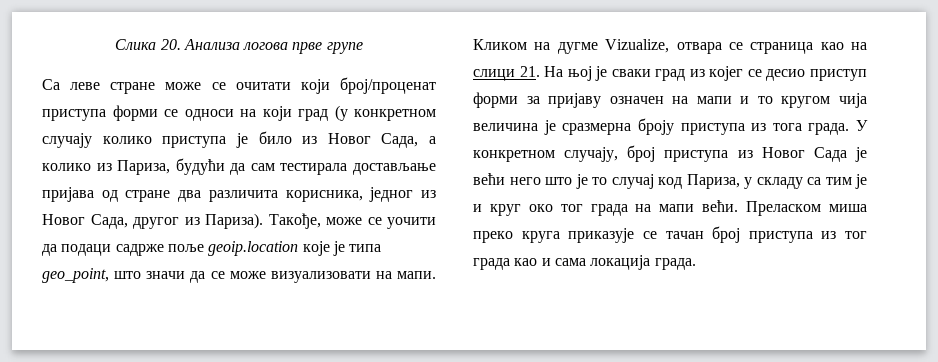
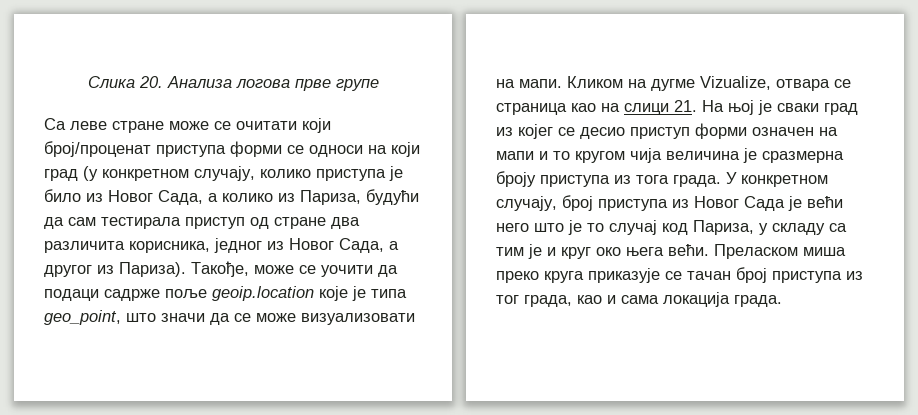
- Са леве стране може се очитати који број/проценат приступа форми се односи на који град (у конкретном случају колико приступа је било из Новог Сада, а колико из Париза, будући да сам тестирала достављање пријава од стране два различита корисника, једног из Новог Сада, другог из Париза).
+ Са леве стране може се очитати који број/проценат приступа форми се односи на који град (у конкретном случају, колико приступа је било из Новог Сада, а колико из Париза, будући да сам тестирала приступ од стране два различита корисника, једног из Новог Сада, а другог из Париза).
- Кликом на дугме Vizualize, отвара се страница као на слици 21. На њој је сваки град из којег се десио приступ форми за пријаву означен на мапи и то кругом чија величина је сразмерна броју приступа из тога града.
+ Кликом на дугме Vizualize, отвара се страница као на слици 21. На њој је сваки град из којег се десио приступ форми означен на мапи и то кругом чија величина је сразмерна броју приступа из тога града.
- У конкретном случају, број приступа из Новог Сада је већи него што је то случај код Париза, у складу са тим је и круг око тог града на мапи већи.
+ У конкретном случају, број приступа из Новог Сада је већи него што је то случај код Париза, у складу са тим је и круг око њега већи.
- Преласком миша преко круга приказује се тачан број приступа из тог града као и сама локација града.
+ Преласком миша преко круга приказује се тачан број приступа из тог града, као и сама локација града.

